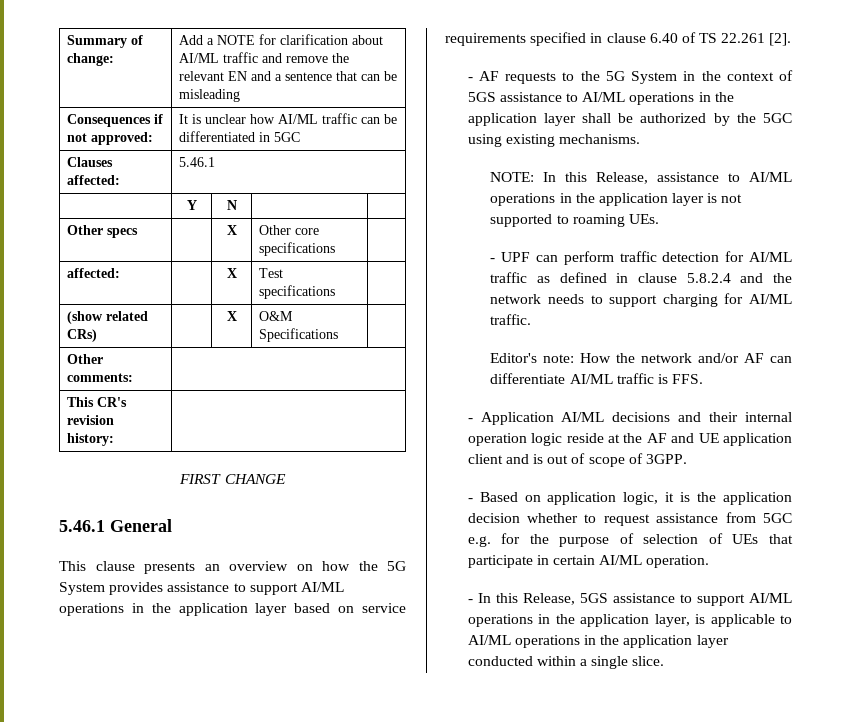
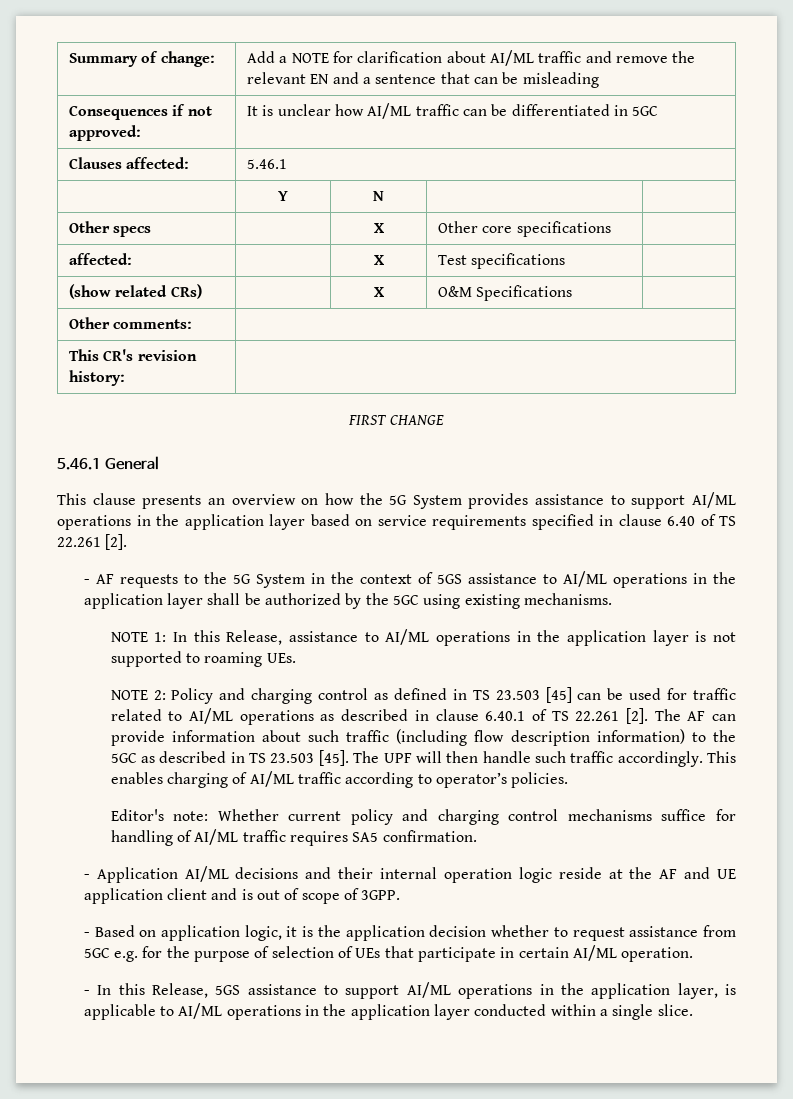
- NOTE: In this Release, assistance to AI/ML operations in the application layer is not supported to roaming UEs.
+ NOTE 1: In this Release, assistance to AI/ML operations in the application layer is not supported to roaming UEs.
- - UPF can perform traffic detection for AI/ML traffic as defined in clause 5.8.2.4 and the network needs to support charging for AI/ML traffic.
- Editor's note: How the network and/or AF can differentiate AI/ML traffic is FFS.
+ NOTE 2: Policy and charging control as defined in TS 23.503 [45] can be used for traffic related to AI/ML operations as described in clause 6.40.1 of TS 22.261 [2]. The AF can provide information about such traffic (including flow description information) to the 5GC as described in TS 23.503 [45]. The UPF will then handle such traffic accordingly. This enables charging of AI/ML traffic according to operator’s policies.
+ Editor's note: Whether current policy and charging control mechanisms suffice for handling of AI/ML traffic requires SA5 confirmation.

